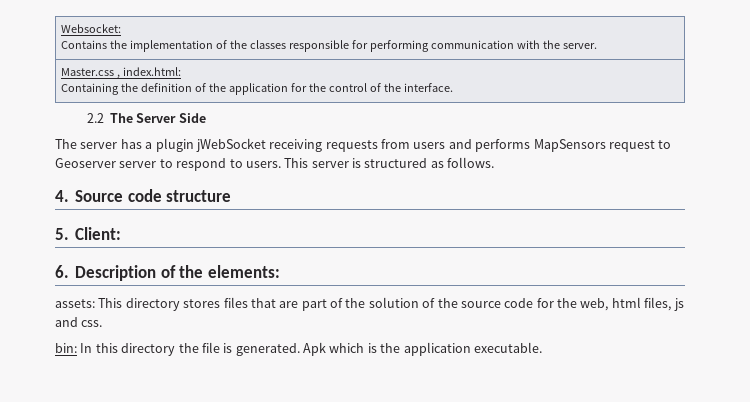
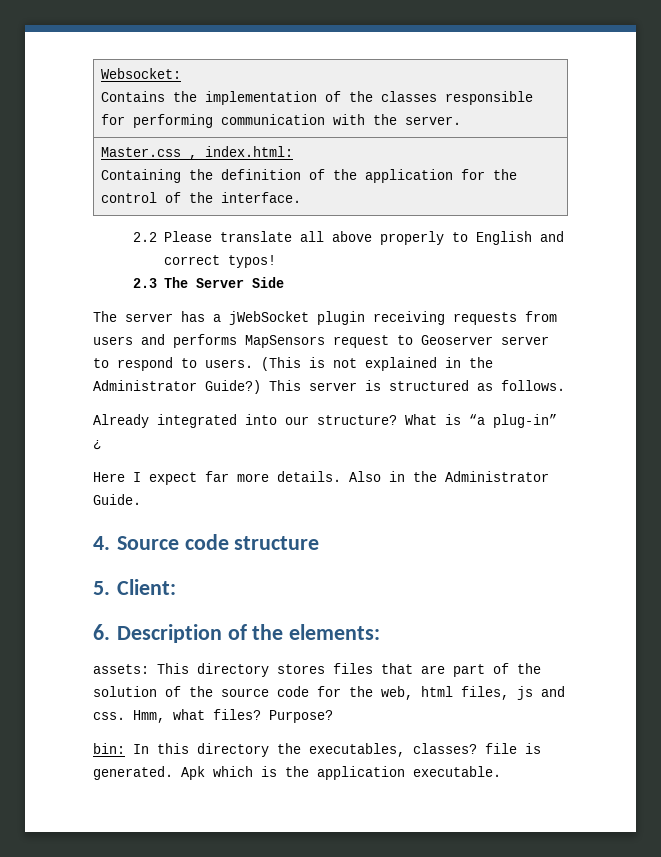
- 2.2 The Server Side
+ 2.2 Please translate all above properly to English and correct typos!
+ 2.3 The Server Side
- The server has a plugin jWebSocket receiving requests from users and performs MapSensors request to Geoserver server to respond to users.
+ The server has a jWebSocket plugin receiving requests from users and performs MapSensors request to Geoserver server to respond to users.
+ (This is not explained in the Administrator Guide?)
+ Already integrated into our structure? What is “a plug-in” ¿
+ Here I expect far more details. Also in the Administrator Guide.
+ Hmm, what files? Purpose?
- bin: In this directory the file is generated.
+ bin: In this directory the executables, classes? file is generated.

